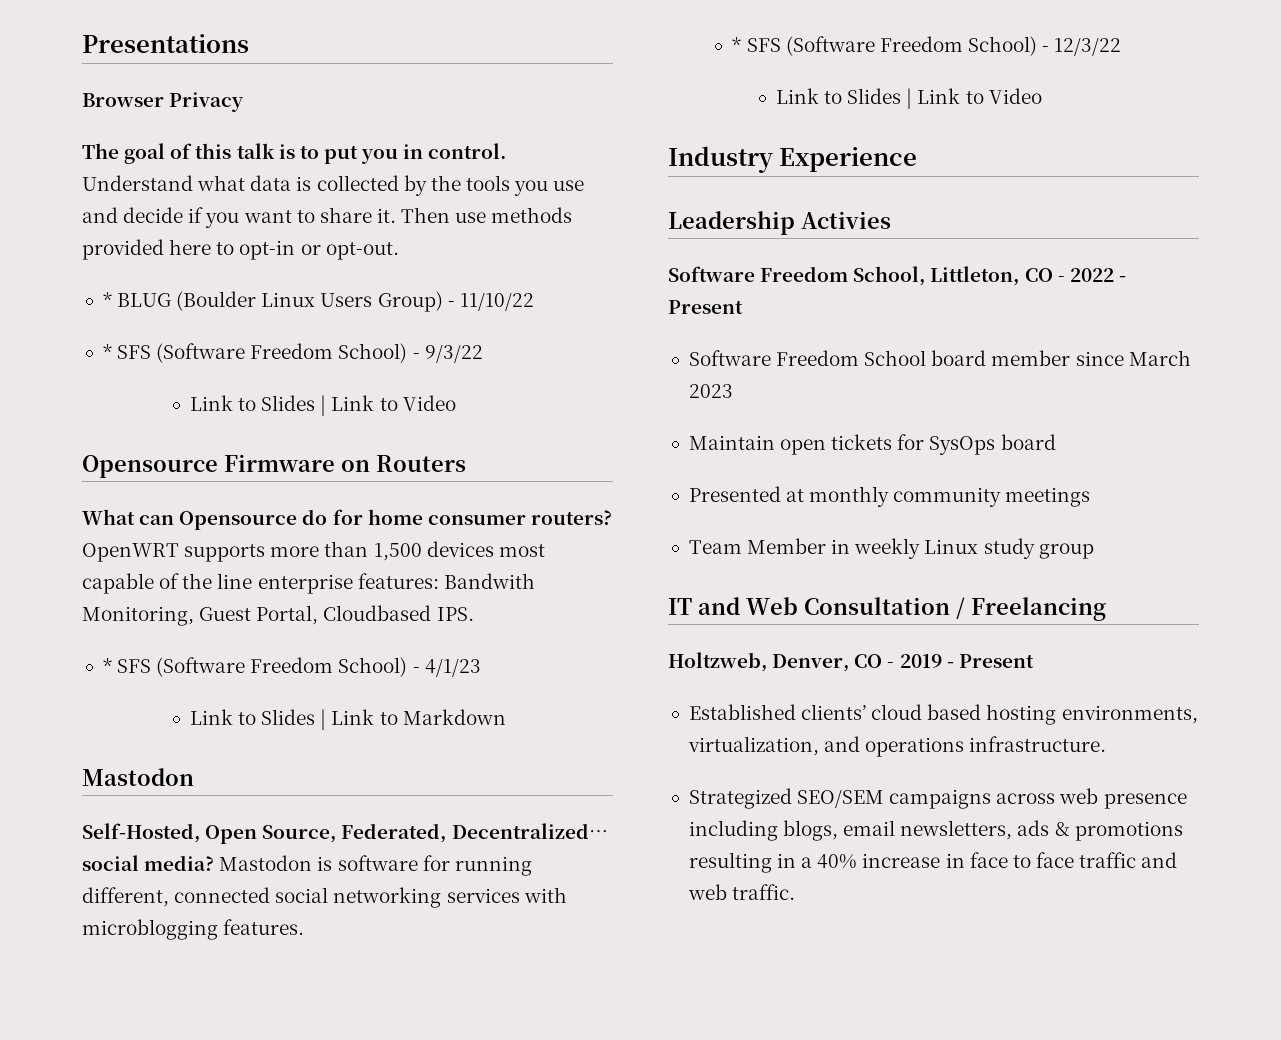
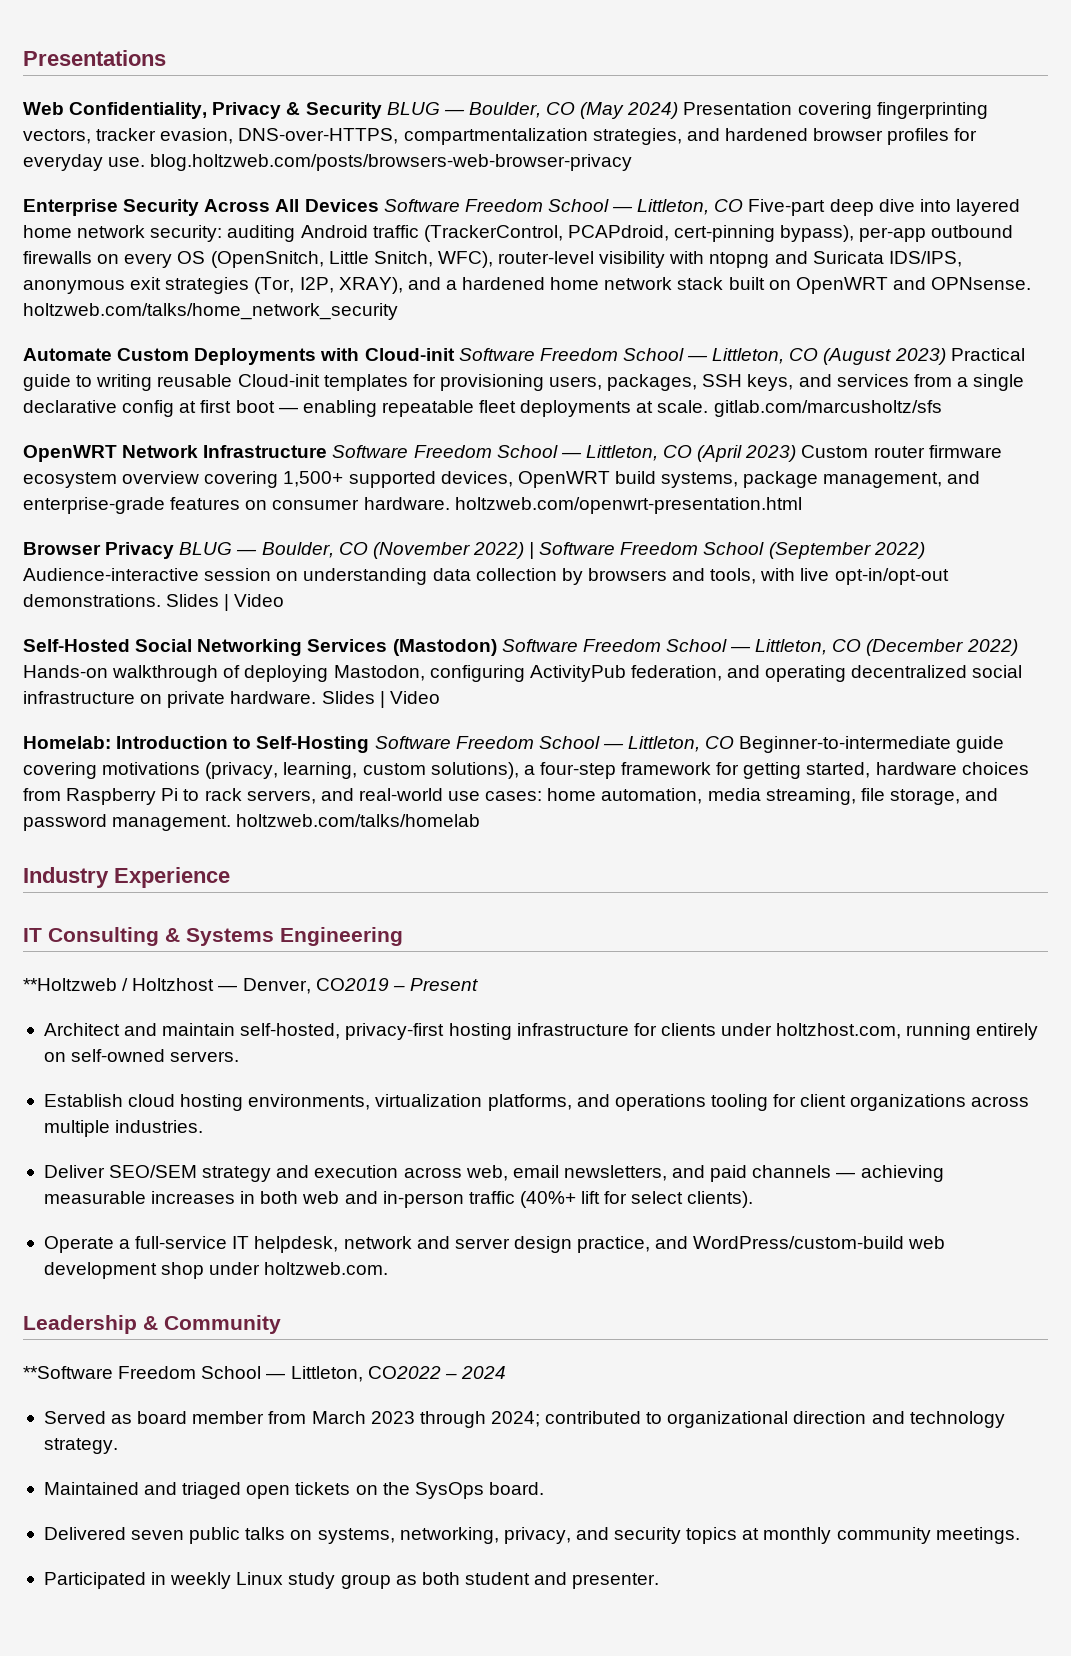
- Browser Privacy
- The goal of this talk is to put you in control. Understand what data is collected by the tools you use and decide if you want to share it. Then use methods provided here to opt-in or opt-out.
- * BLUG (Boulder Linux Users Group) - 11/10/22
- * SFS (Software Freedom School) - 9/3/22
- Link to Slides | Link to Video
- Opensource Firmware on Routers
- What can Opensource do for home consumer routers? OpenWRT supports more than 1,500 devices most capable of the line enterprise features: Bandwith Monitoring, Guest Portal, Cloudbased IPS.
- * SFS (Software Freedom School) - 4/1/23
- Link to Slides | Link to Markdown
- Mastodon
- Self-Hosted, Open Source, Federated, Decentralized… social media? Mastodon is software for running different, connected social networking services with microblogging features.
- * SFS (Software Freedom School) - 12/3/22
- Link to Slides | Link to Video
+ Web Confidentiality, Privacy & Security BLUG — Boulder, CO (May 2024) Presentation covering fingerprinting vectors, tracker evasion, DNS-over-HTTPS, compartmentalization strategies, and hardened browser profiles for everyday use. blog.holtzweb.com/posts/browsers-web-browser-privacy
+ Enterprise Security Across All Devices Software Freedom School — Littleton, CO Five-part deep dive into layered home network security: auditing Android traffic (TrackerControl, PCAPdroid, cert-pinning bypass), per-app outbound firewalls on every OS (OpenSnitch, Little Snitch, WFC), router-level visibility with ntopng and Suricata IDS/IPS, anonymous exit strategies (Tor, I2P, XRAY), and a hardened home network stack built on OpenWRT and OPNsense. holtzweb.com/talks/home_network_security
+ Automate Custom Deployments with Cloud-init Software Freedom School — Littleton, CO (August 2023) Practical guide to writing reusable Cloud-init templates for provisioning users, packages, SSH keys, and services from a single declarative config at first boot — enabling repeatable fleet deployments at scale. gitlab.com/marcusholtz/sfs
+ OpenWRT Network Infrastructure Software Freedom School — Littleton, CO (April 2023) Custom router firmware ecosystem overview covering 1,500+ supported devices, OpenWRT build systems, package management, and enterprise-grade features on consumer hardware. holtzweb.com/openwrt-presentation.html
+ Browser Privacy BLUG — Boulder, CO (November 2022) | Software Freedom School (September 2022) Audience-interactive session on understanding data collection by browsers and tools, with live opt-in/opt-out demonstrations. Slides | Video
+ Self-Hosted Social Networking Services (Mastodon) Software Freedom School — Littleton, CO (December 2022) Hands-on walkthrough of deploying Mastodon, configuring ActivityPub federation, and operating decentralized social infrastructure on private hardware. Slides | Video
+ Homelab: Introduction to Self-Hosting Software Freedom School — Littleton, CO Beginner-to-intermediate guide covering motivations (privacy, learning, custom solutions), a four-step framework for getting started, hardware choices from Raspberry Pi to rack servers, and real-world use cases: home automation, media streaming, file storage, and password management. holtzweb.com/talks/homelab
  Industry Experience
- Leadership Activies
- Software Freedom School, Littleton, CO - 2022 - Present
- Software Freedom School board member since March 2023
- Maintain open tickets for SysOps board
- Presented at monthly community meetings
- Team Member in weekly Linux study group
- IT and Web Consultation / Freelancing
- Holtzweb, Denver, CO - 2019 - Present
- Established clients’ cloud based hosting environments, virtualization, and operations infrastructure.
- Strategized SEO/SEM campaigns across web presence including blogs, email newsletters, ads & promotions resulting in a 40% increase in face to face traffic and web traffic.
+ IT Consulting & Systems Engineering
+ **Holtzweb / Holtzhost — Denver, CO2019 – Present
+ Architect and maintain self-hosted, privacy-first hosting infrastructure for clients under holtzhost.com, running entirely on self-owned servers.
+ Establish cloud hosting environments, virtualization platforms, and operations tooling for client organizations across multiple industries.
+ Deliver SEO/SEM strategy and execution across web, email newsletters, and paid channels — achieving measurable increases in both web and in-person traffic (40%+ lift for select clients).
+ Operate a full-service IT helpdesk, network and server design practice, and WordPress/custom-build web development shop under holtzweb.com.
+ Leadership & Community
+ **Software Freedom School — Littleton, CO2022 – 2024
+ Served as board member from March 2023 through 2024; contributed to organizational direction and technology strategy.
+ Maintained and triaged open tickets on the SysOps board.
+ Delivered seven public talks on systems, networking, privacy, and security topics at monthly community meetings.
+ Participated in weekly Linux study group as both student and presenter.

